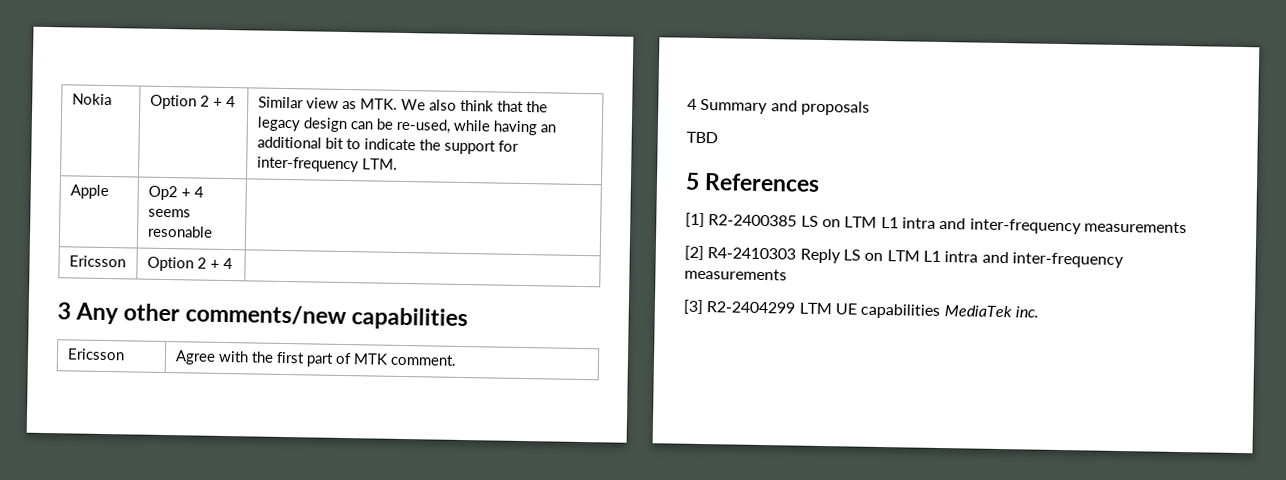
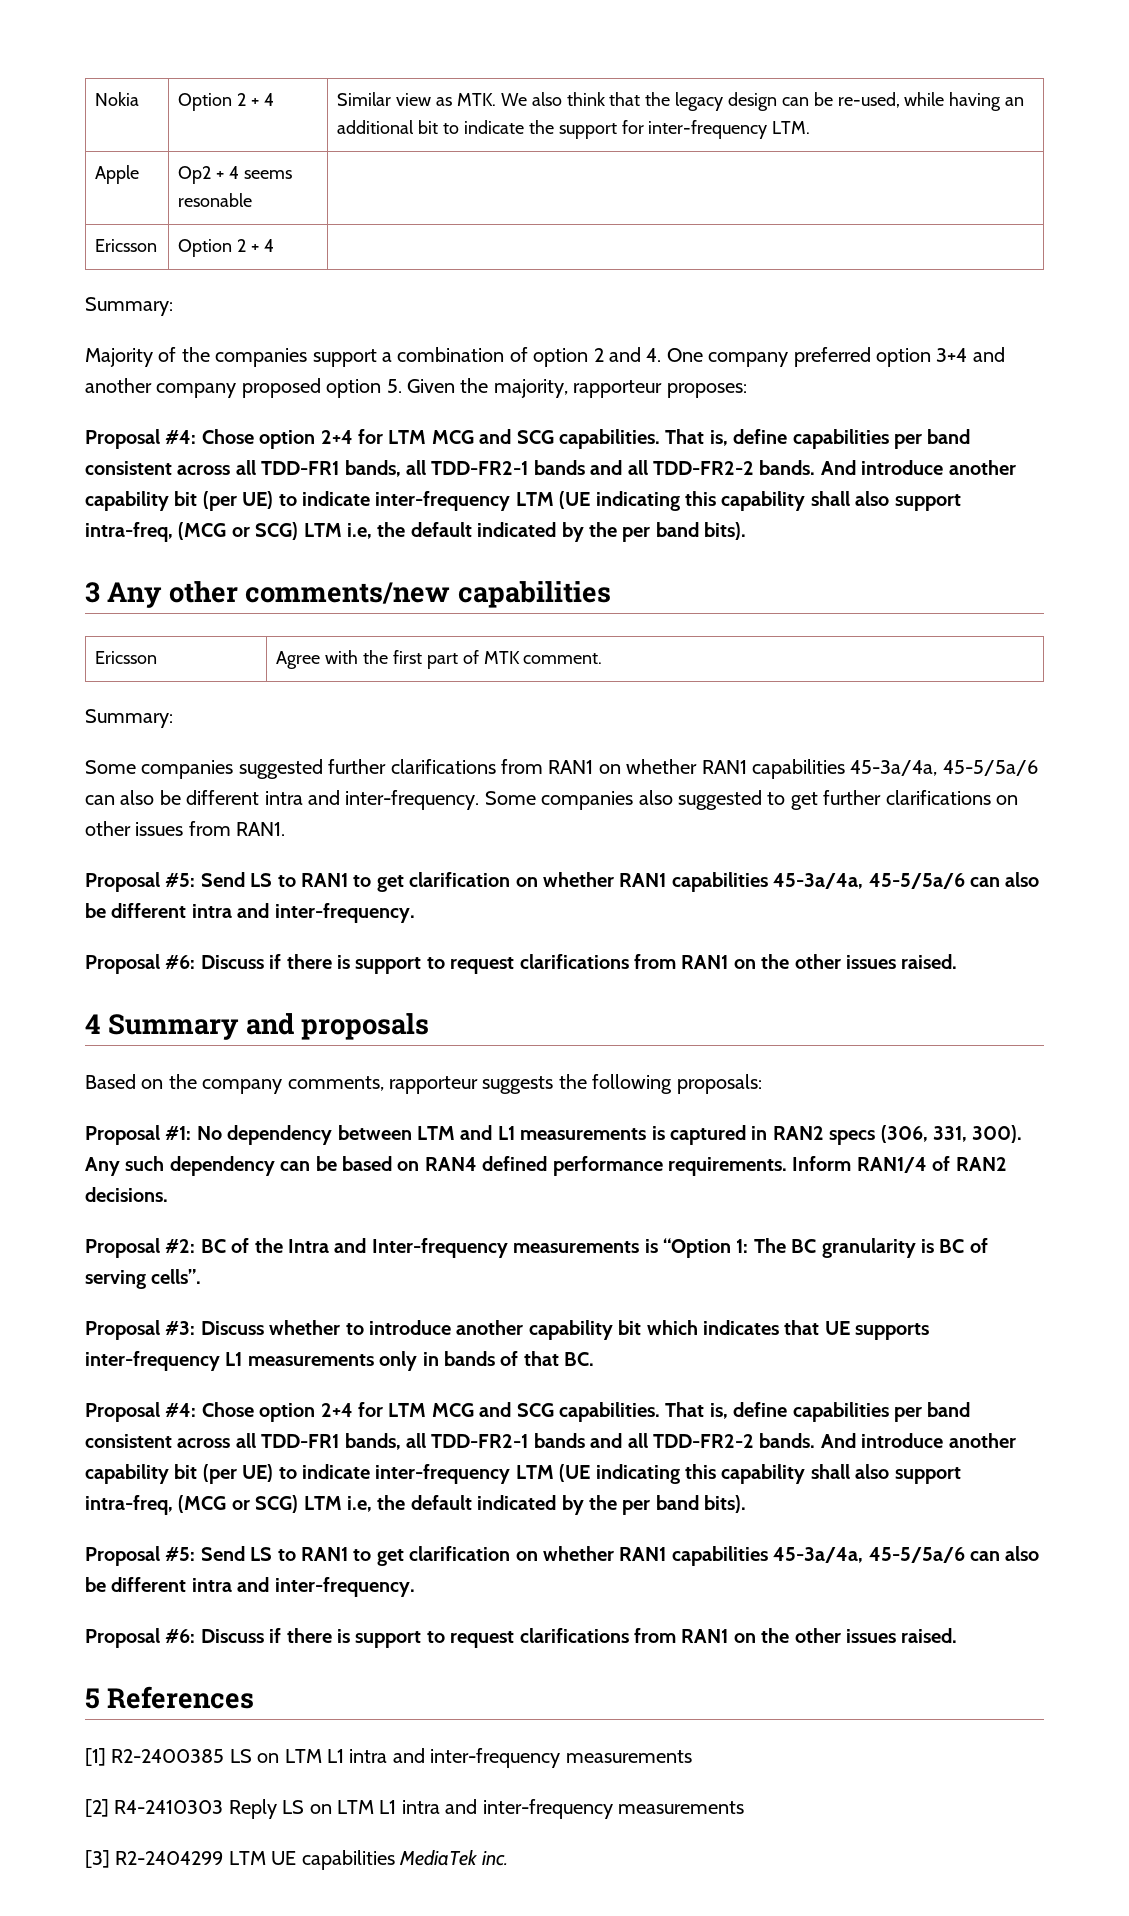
  Ericsson | Option 2 + 4 |
+ Summary:
+ Majority of the companies support a combination of option 2 and 4. One company preferred option 3+4 and another company proposed option 5. Given the majority, rapporteur proposes:
+ Proposal #4: Chose option 2+4 for LTM MCG and SCG capabilities. That is, define capabilities per band consistent across all TDD-FR1 bands, all TDD-FR2-1 bands and all TDD-FR2-2 bands. And introduce another capability bit (per UE) to indicate inter-frequency LTM (UE indicating this capability shall also support intra-freq, (MCG or SCG) LTM i.e, the default indicated by the per band bits).
  Ericsson | Agree with the first part of MTK comment.
+ Summary:
+ Some companies suggested further clarifications from RAN1 on whether RAN1 capabilities 45-3a/4a, 45-5/5a/6 can also be different intra and inter-frequency. Some companies also suggested to get further clarifications on other issues from RAN1.
+ Proposal #5: Send LS to RAN1 to get clarification on whether RAN1 capabilities 45-3a/4a, 45-5/5a/6 can also be different intra and inter-frequency.
+ Proposal #6: Discuss if there is support to request clarifications from RAN1 on the other issues raised.
  4 Summary and proposals
- TBD
+ Based on the company comments, rapporteur suggests the following proposals:
+ Proposal #1: No dependency between LTM and L1 measurements is captured in RAN2 specs (306, 331, 300). Any such dependency can be based on RAN4 defined performance requirements. Inform RAN1/4 of RAN2 decisions.
+ Proposal #2: BC of the Intra and Inter-frequency measurements is “Option 1: The BC granularity is BC of serving cells”.
+ Proposal #3: Discuss whether to introduce another capability bit which indicates that UE supports inter-frequency L1 measurements only in bands of that BC.
+ Proposal #4: Chose option 2+4 for LTM MCG and SCG capabilities. That is, define capabilities per band consistent across all TDD-FR1 bands, all TDD-FR2-1 bands and all TDD-FR2-2 bands. And introduce another capability bit (per UE) to indicate inter-frequency LTM (UE indicating this capability shall also support intra-freq, (MCG or SCG) LTM i.e, the default indicated by the per band bits).
+ Proposal #5: Send LS to RAN1 to get clarification on whether RAN1 capabilities 45-3a/4a, 45-5/5a/6 can also be different intra and inter-frequency.
+ Proposal #6: Discuss if there is support to request clarifications from RAN1 on the other issues raised.

